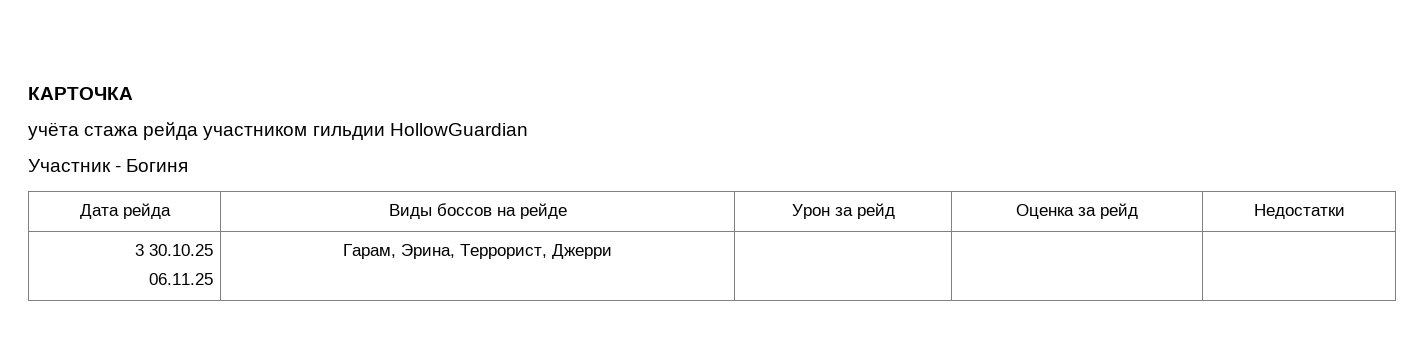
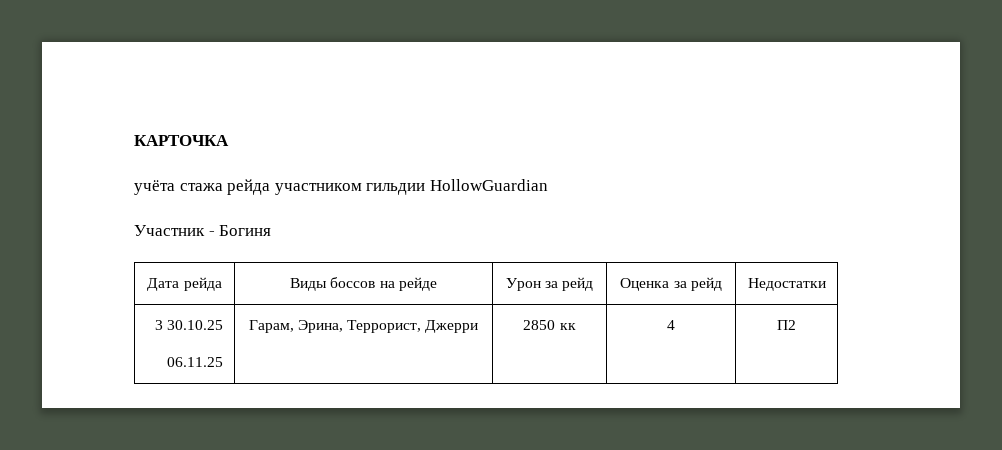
  3 30.10.25
- 06.11.25 | Гарам, Эрина, Террорист, Джерри | | |
+ 06.11.25 | Гарам, Эрина, Террорист, Джерри | 2850 кк | 4 | П2

